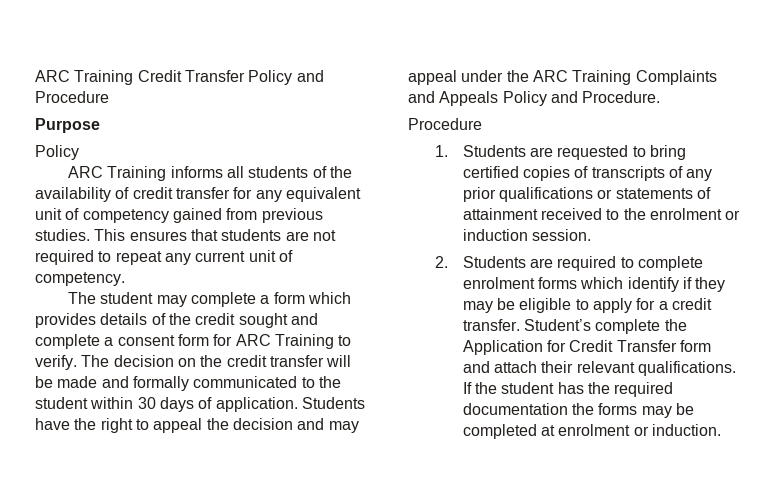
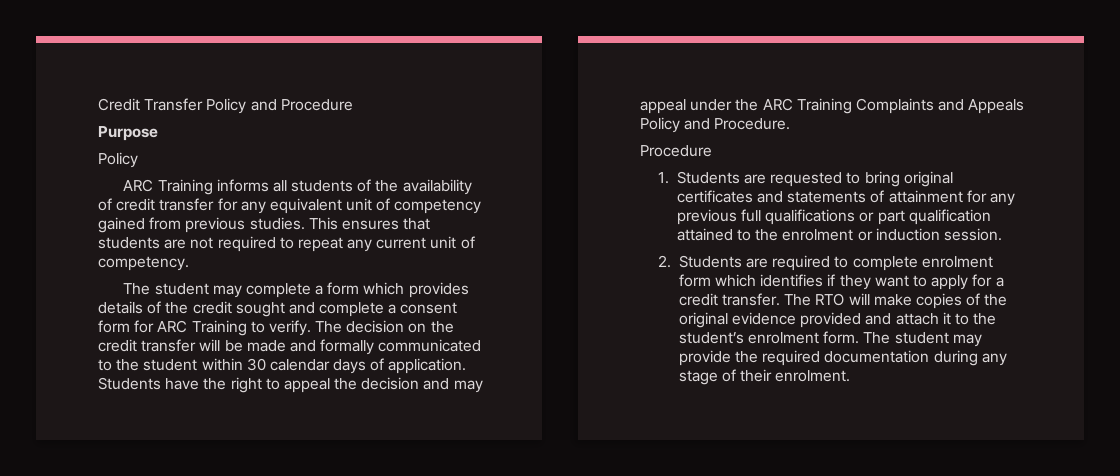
- ARC Training Credit Transfer Policy and Procedure
+ Credit Transfer Policy and Procedure
- The decision on the credit transfer will be made and formally communicated to the student within 30 days of application.
+ The decision on the credit transfer will be made and formally communicated to the student within 30 calendar days of application.
- 1. Students are requested to bring certified copies of transcripts of any prior qualifications or statements of attainment received to the enrolment or induction session.
+ 1. Students are requested to bring original certificates and statements of attainment for any previous full qualifications or part qualification attained to the enrolment or induction session.
- 2. Students are required to complete enrolment forms which identify if they may be eligible to apply for a credit transfer.
+ 2. Students are required to complete enrolment form which identifies if they want to apply for a credit transfer.
- Student’s complete the Application for Credit Transfer form and attach their relevant qualifications. If the student has the required documentation the forms may be completed at enrolment or induction.
+ The RTO will make copies of the original evidence provided and attach it to the student’s enrolment form. The student may provide the required documentation during any stage of their enrolment.

